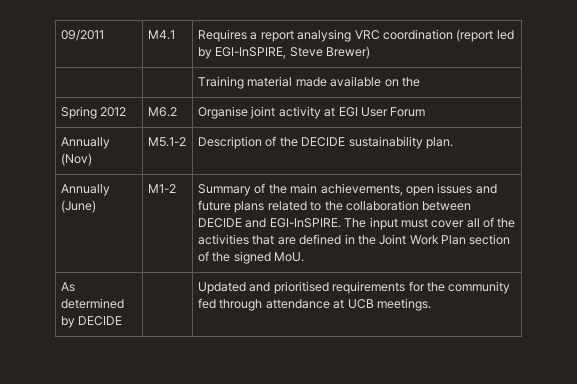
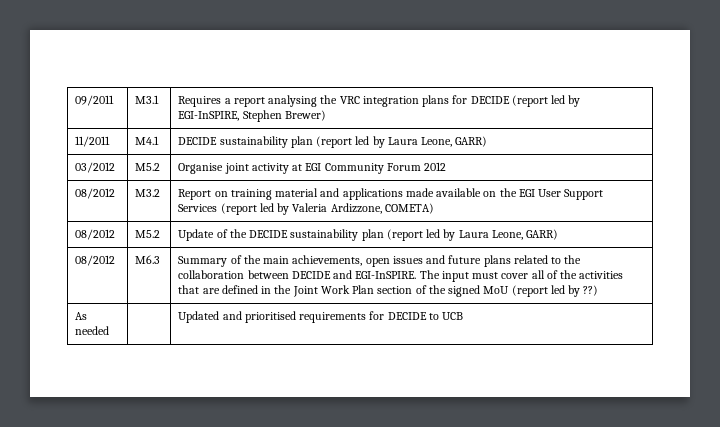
- 09/2011 | M4.1 | Requires a report analysing VRC coordination (report led by EGI-InSPIRE, Steve Brewer)
+ 09/2011 | M3.1 | Requires a report analysing the VRC integration plans for DECIDE (report led by EGI-InSPIRE, Stephen Brewer)
- | | Training material made available on the
- Spring 2012 | M6.2 | Organise joint activity at EGI User Forum
- Annually (Nov) | M5.1-2 | Description of the DECIDE sustainability plan.
- Annually (June) | M1-2
+ 11/2011 | M4.1 | DECIDE sustainability plan (report led by Laura Leone, GARR)
+ 03/2012 | M5.2 | Organise joint activity at EGI Community Forum 2012
+ 08/2012 | M3.2 | Report on training material and applications made available on the EGI User Support Services (report led by Valeria Ardizzone, COMETA)
+ 08/2012 | M5.2 | Update of the DECIDE sustainability plan (report led by Laura Leone, GARR)
+ 08/2012 | M6.3
- The input must cover all of the activities that are defined in the Joint Work Plan section of the signed MoU.
- As determined by DECIDE | | Updated and prioritised requirements for the community fed through attendance at UCB meetings.
+ The input must cover all of the activities that are defined in the Joint Work Plan section of the signed MoU (report led by ??)
+ As needed | | Updated and prioritised requirements for DECIDE to UCB

